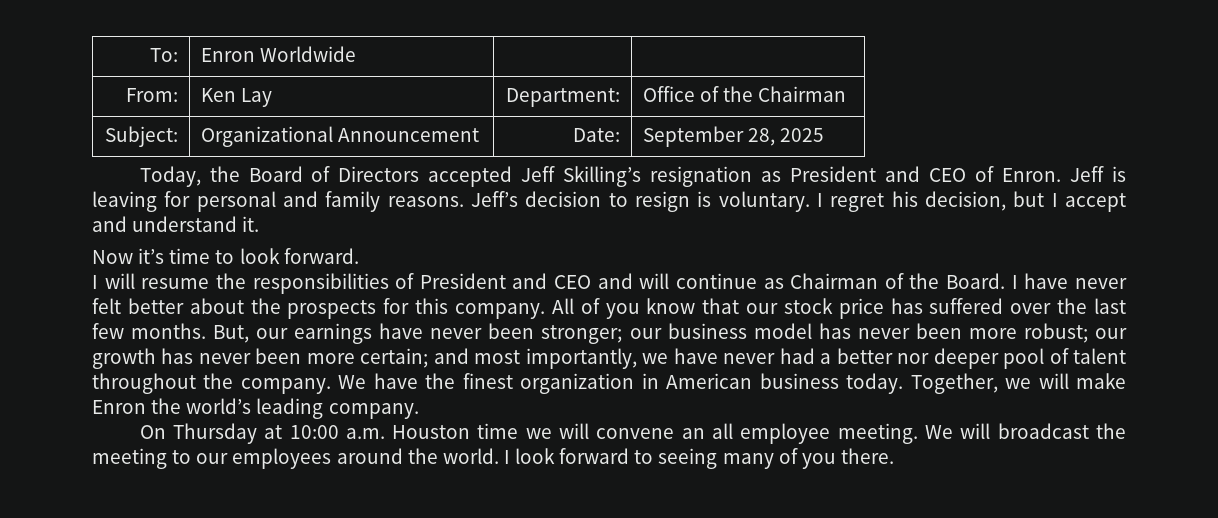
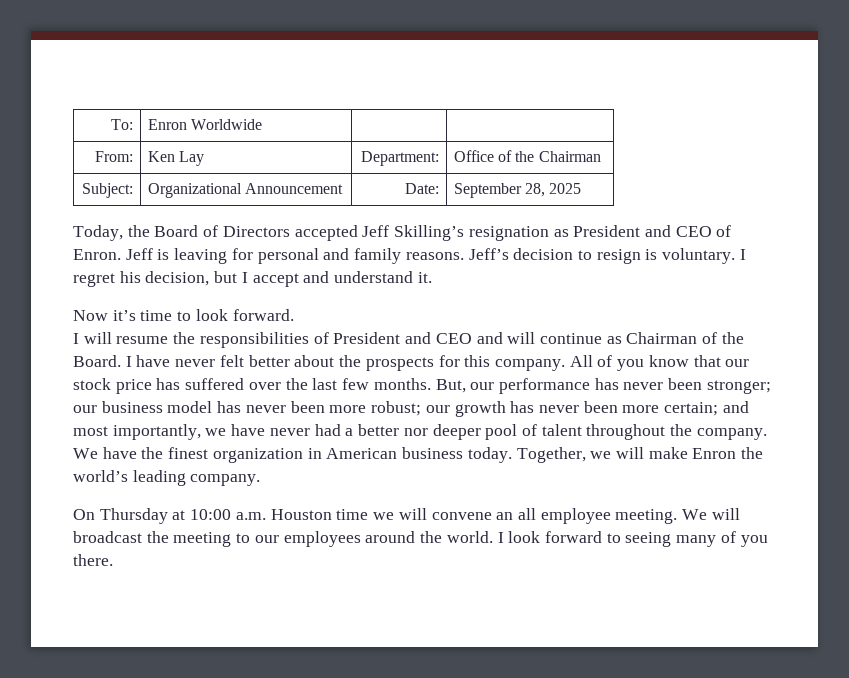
- But, our earnings have never been stronger; our business model has never been more robust; our growth has never been more certain; and most importantly, we have never had a better nor deeper pool of talent throughout the company.
+ But, our performance has never been stronger; our business model has never been more robust; our growth has never been more certain; and most importantly, we have never had a better nor deeper pool of talent throughout the company.

